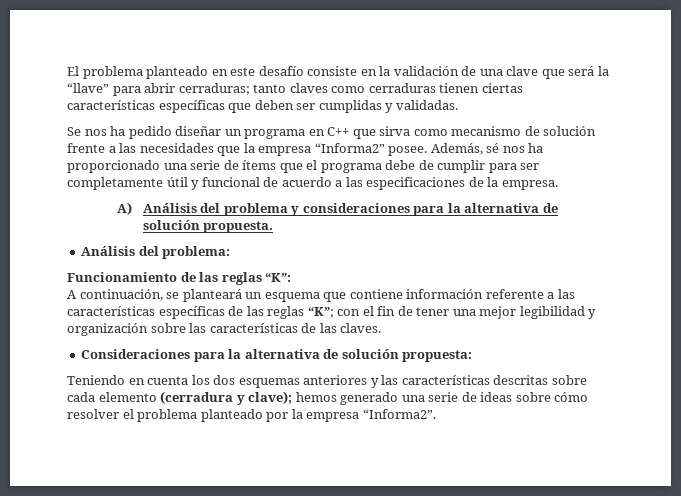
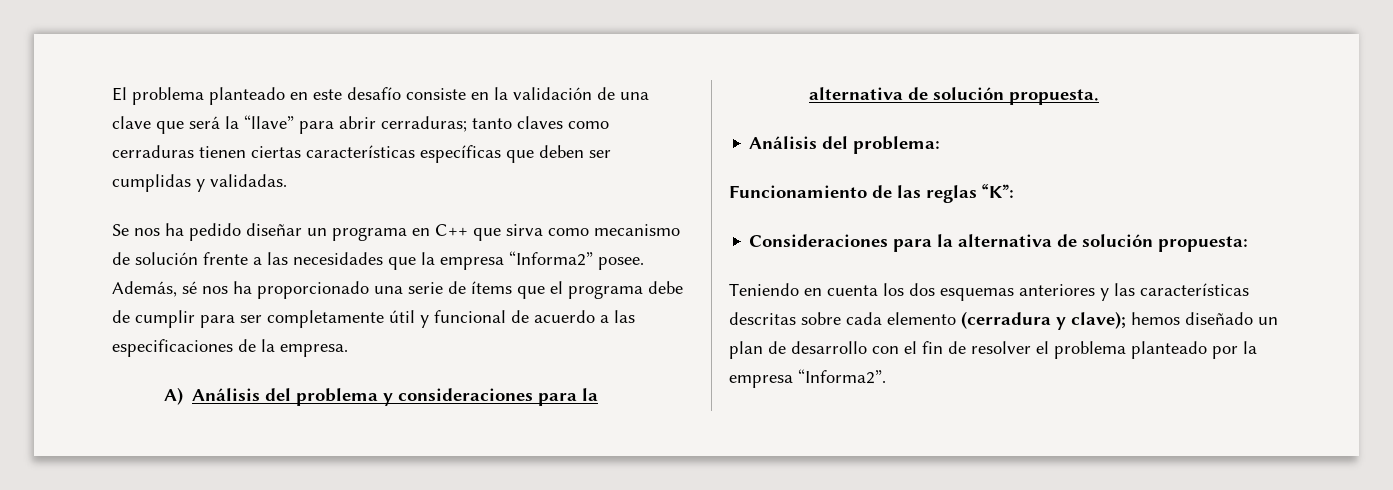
- A continuación, se planteará un esquema que contiene información referente a las características específicas de las reglas “K”; con el fin de tener una mejor legibilidad y organización sobre las características de las claves.
- Teniendo en cuenta los dos esquemas anteriores y las características descritas sobre cada elemento (cerradura y clave); hemos generado una serie de ideas sobre cómo resolver el problema planteado por la empresa “Informa2”.
+ Teniendo en cuenta los dos esquemas anteriores y las características descritas sobre cada elemento (cerradura y clave); hemos diseñado un plan de desarrollo con el fin de resolver el problema planteado por la empresa “Informa2”.

